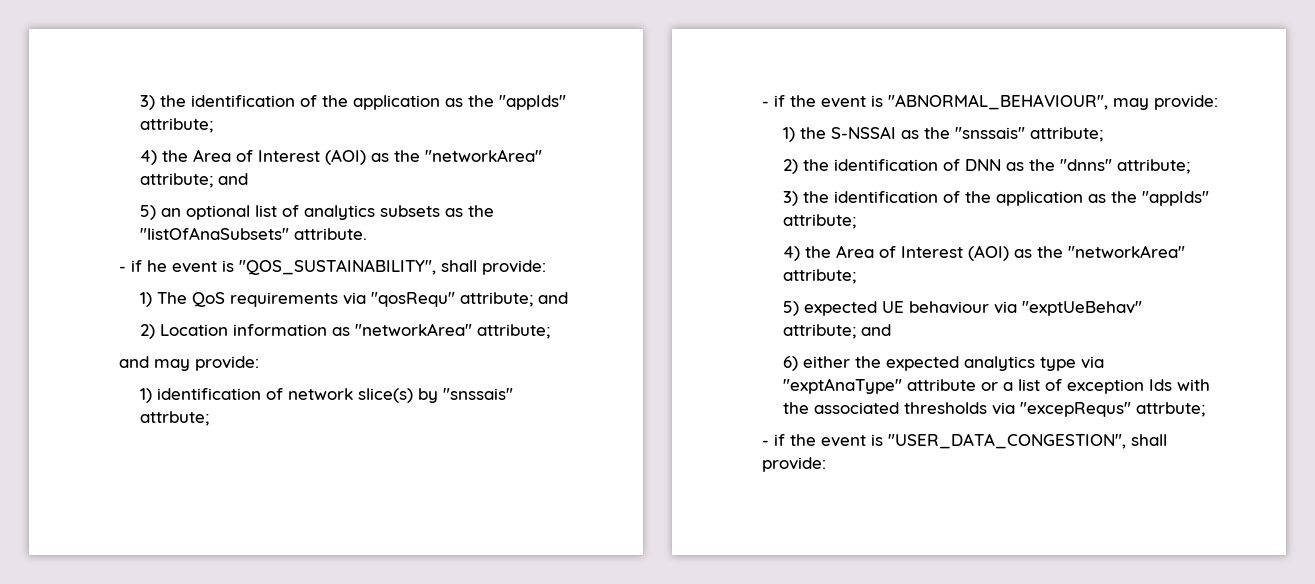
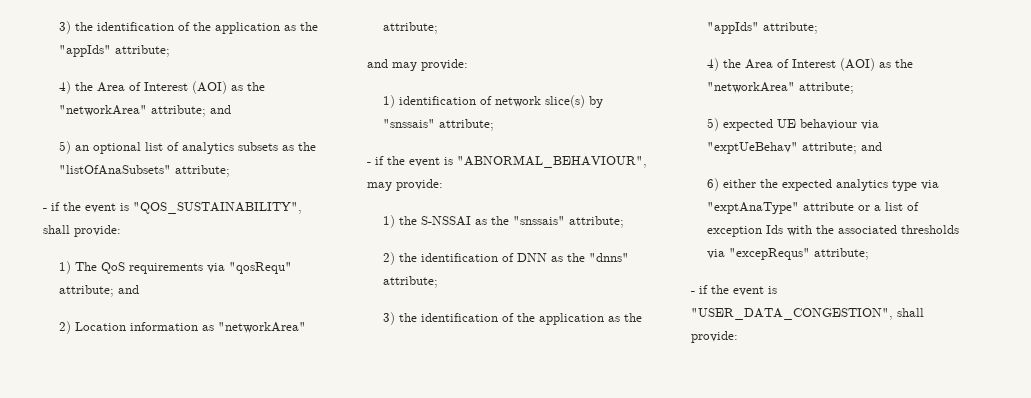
- 5) an optional list of analytics subsets as the "listOfAnaSubsets" attribute.
- - if he event is "QOS_SUSTAINABILITY", shall provide:
+ 5) an optional list of analytics subsets as the "listOfAnaSubsets" attribute;
+ - if the event is "QOS_SUSTAINABILITY", shall provide:
- 1) identification of network slice(s) by "snssais" attrbute;
+ 1) identification of network slice(s) by "snssais" attribute;
- 6) either the expected analytics type via "exptAnaType" attribute or a list of exception Ids with the associated thresholds via "excepRequs" attrbute;
+ 6) either the expected analytics type via "exptAnaType" attribute or a list of exception Ids with the associated thresholds via "excepRequs" attribute;

